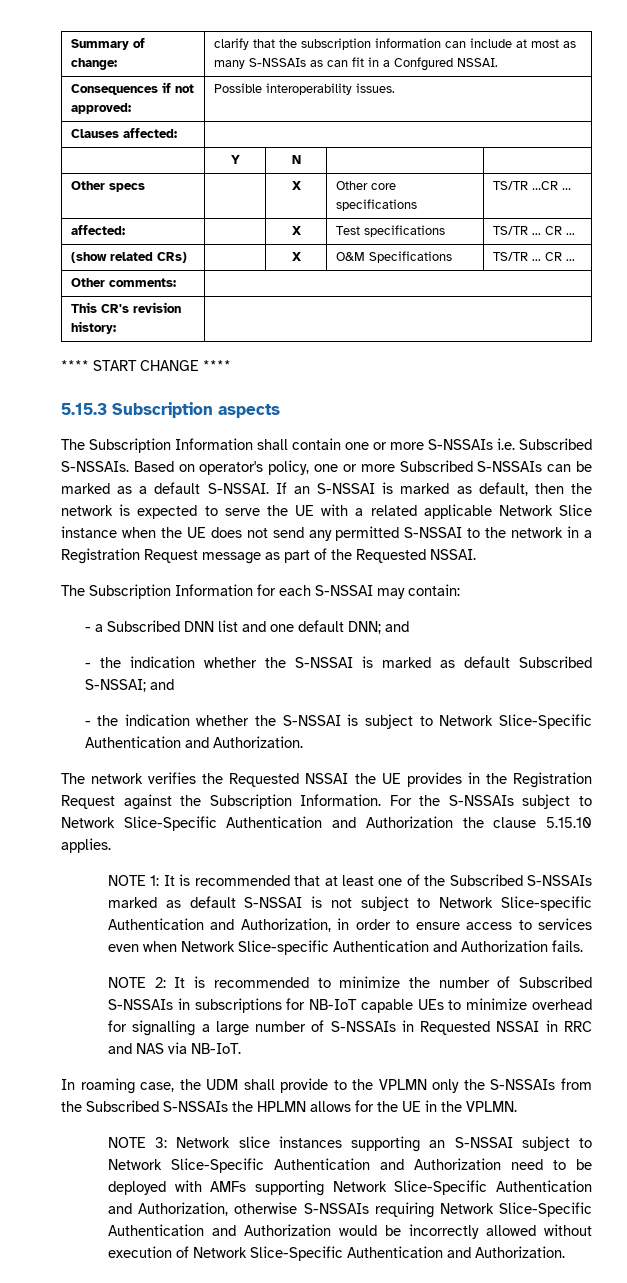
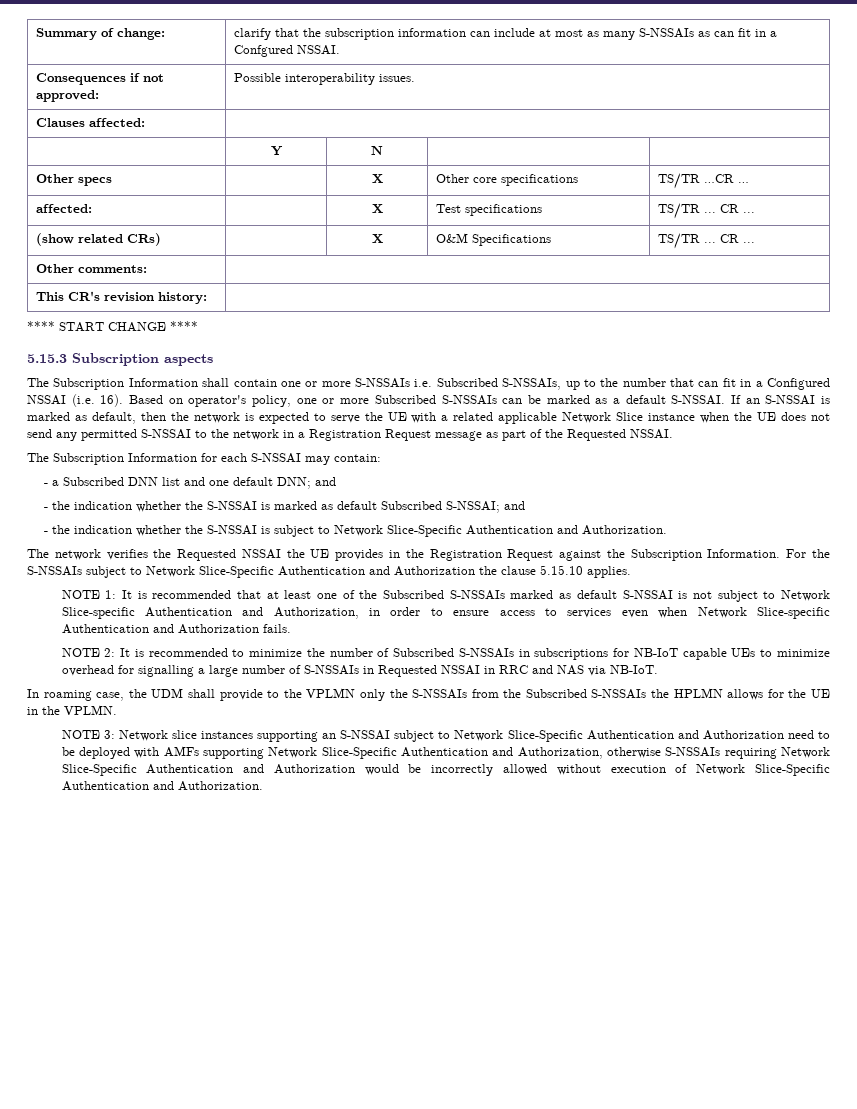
- The Subscription Information shall contain one or more S-NSSAIs i.e. Subscribed S-NSSAIs.
+ The Subscription Information shall contain one or more S-NSSAIs i.e. Subscribed S-NSSAIs, up to the number that can fit in a Configured NSSAI (i.e. 16).

